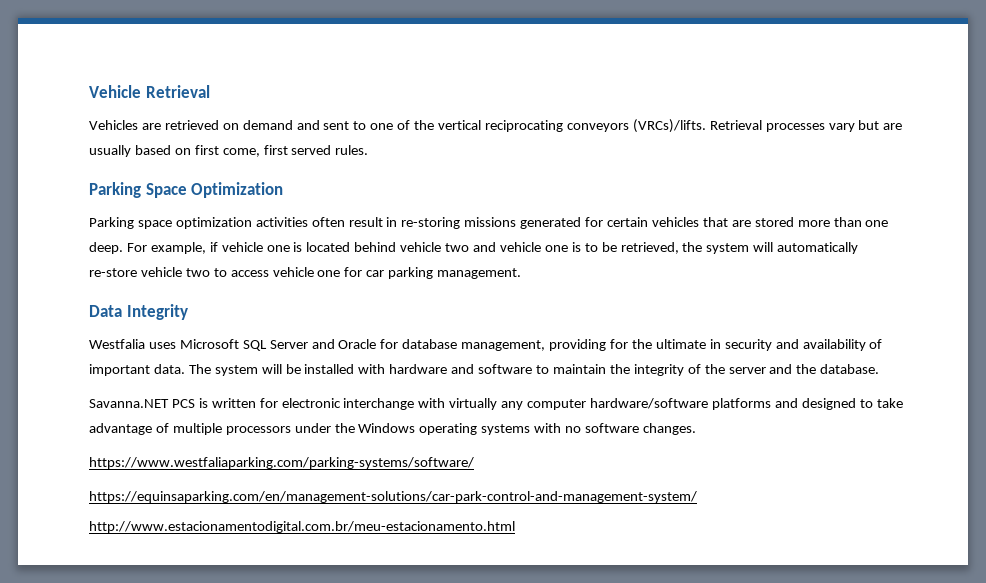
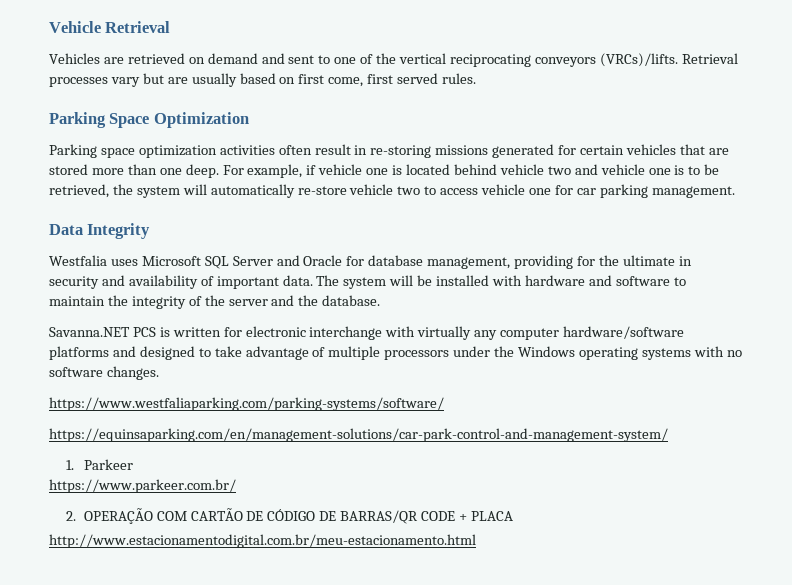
+ 1. Parkeer
+ https://www.parkeer.com.br/
+ 2. OPERAÇÃO COM CARTÃO DE CÓDIGO DE BARRAS/QR CODE + PLACA

